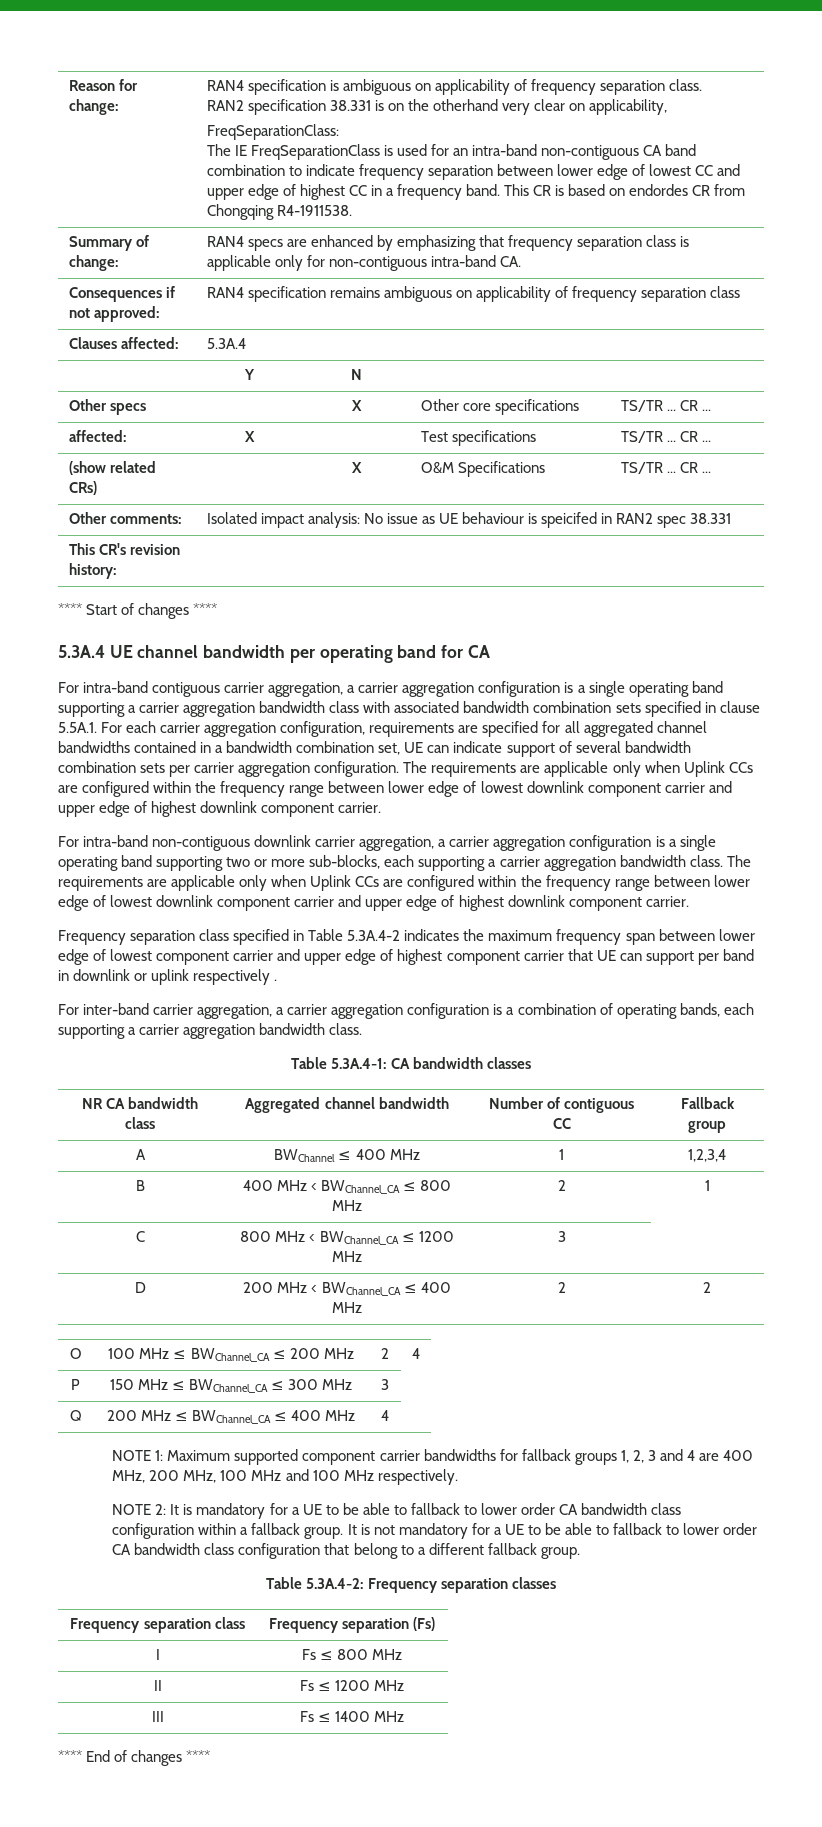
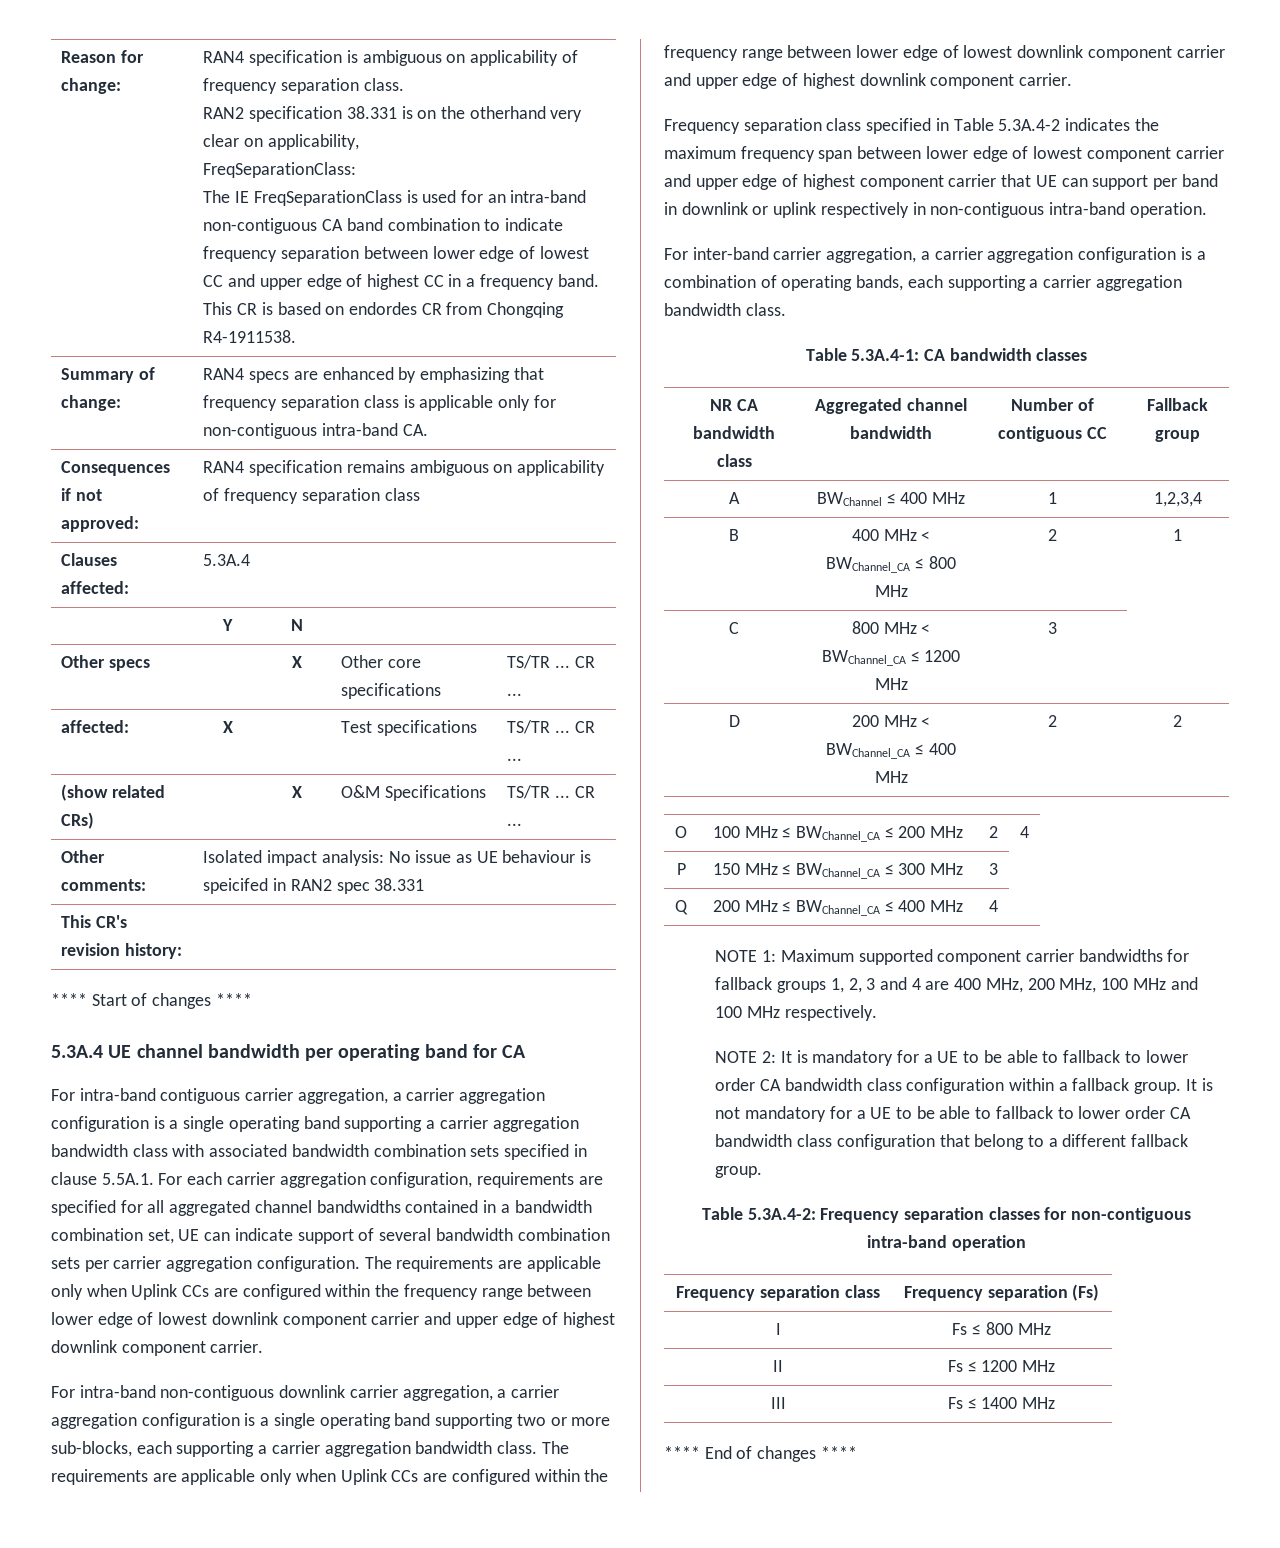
- Frequency separation class specified in Table 5.3A.4-2 indicates the maximum frequency span between lower edge of lowest component carrier and upper edge of highest component carrier that UE can support per band in downlink or uplink respectively .
+ Frequency separation class specified in Table 5.3A.4-2 indicates the maximum frequency span between lower edge of lowest component carrier and upper edge of highest component carrier that UE can support per band in downlink or uplink respectively in non-contiguous intra-band operation.
- Table 5.3A.4-2: Frequency separation classes
+ Table 5.3A.4-2: Frequency separation classes for non-contiguous intra-band operation

